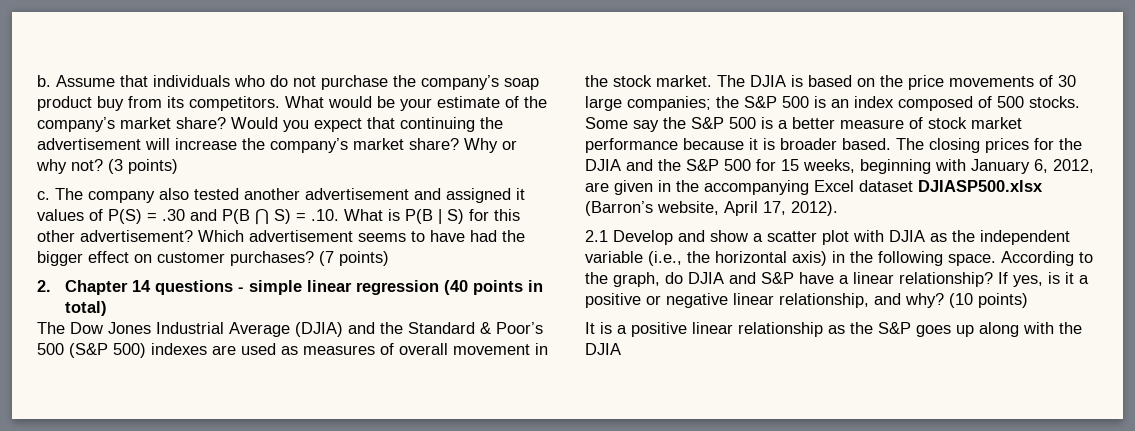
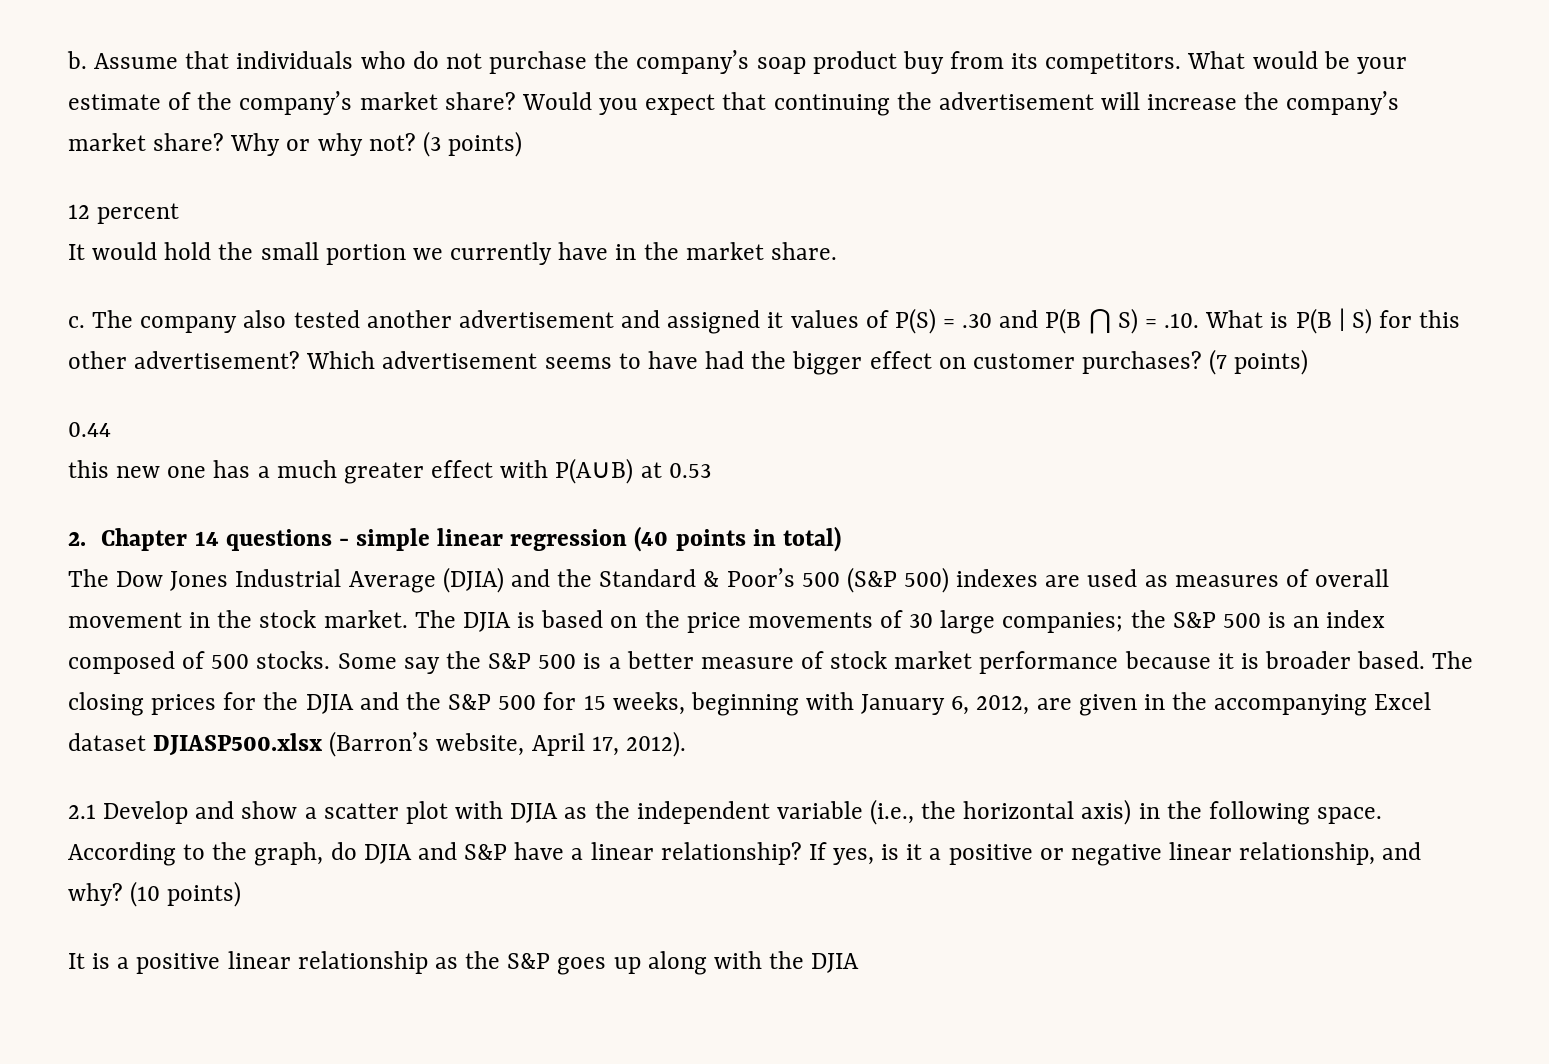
+ 12 percent
+ It would hold the small portion we currently have in the market share.
+ 0.44
+ this new one has a much greater effect with P(A∪B) at 0.53

